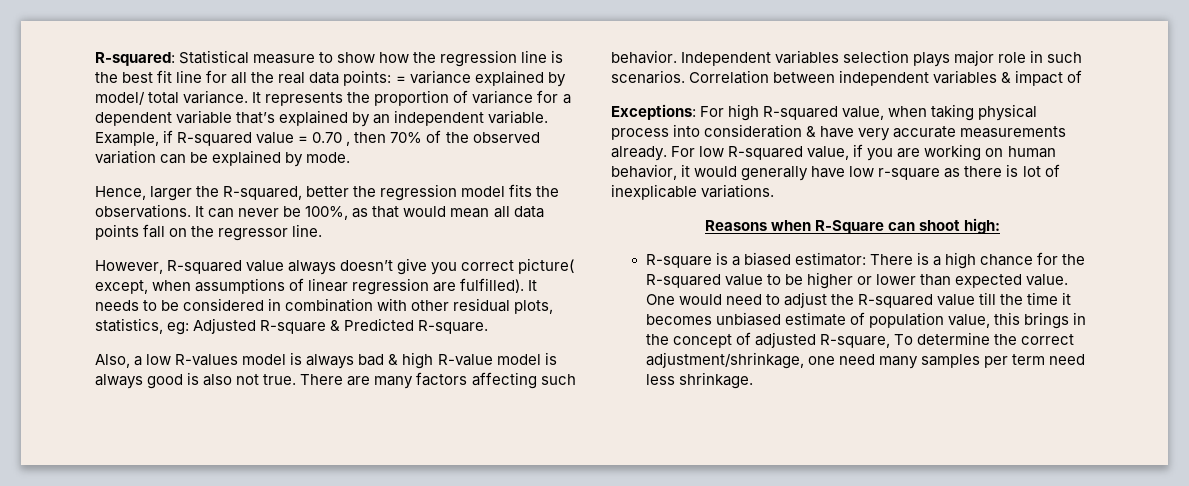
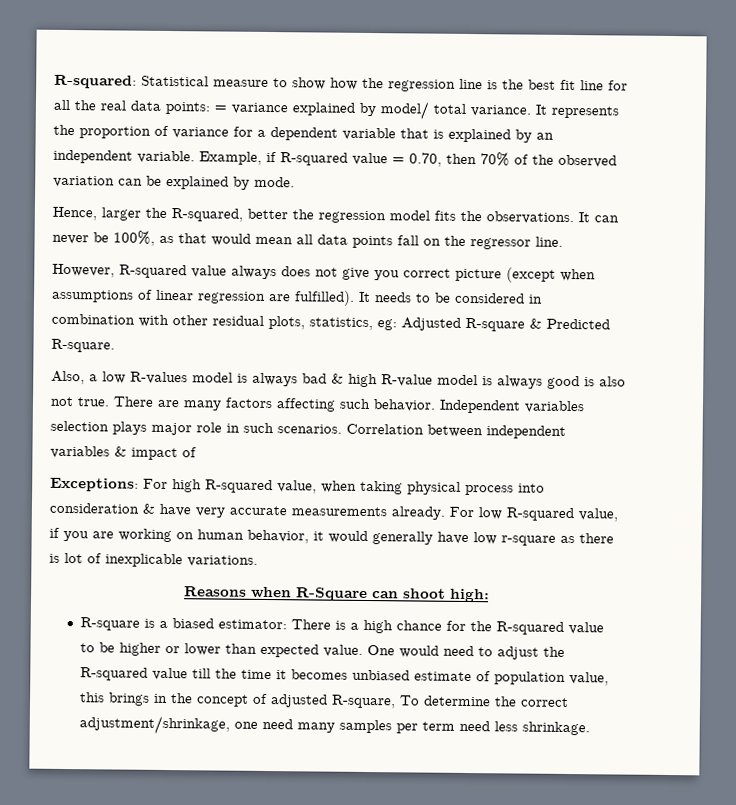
- It represents the proportion of variance for a dependent variable that’s explained by an independent variable.
+ It represents the proportion of variance for a dependent variable that is explained by an independent variable.
- Example, if R-squared value = 0.70 , then 70% of the observed variation can be explained by mode.
+ Example, if R-squared value = 0.70, then 70% of the observed variation can be explained by mode.
- However, R-squared value always doesn’t give you correct picture( except, when assumptions of linear regression are fulfilled).
+ However, R-squared value always does not give you correct picture (except when assumptions of linear regression are fulfilled).

